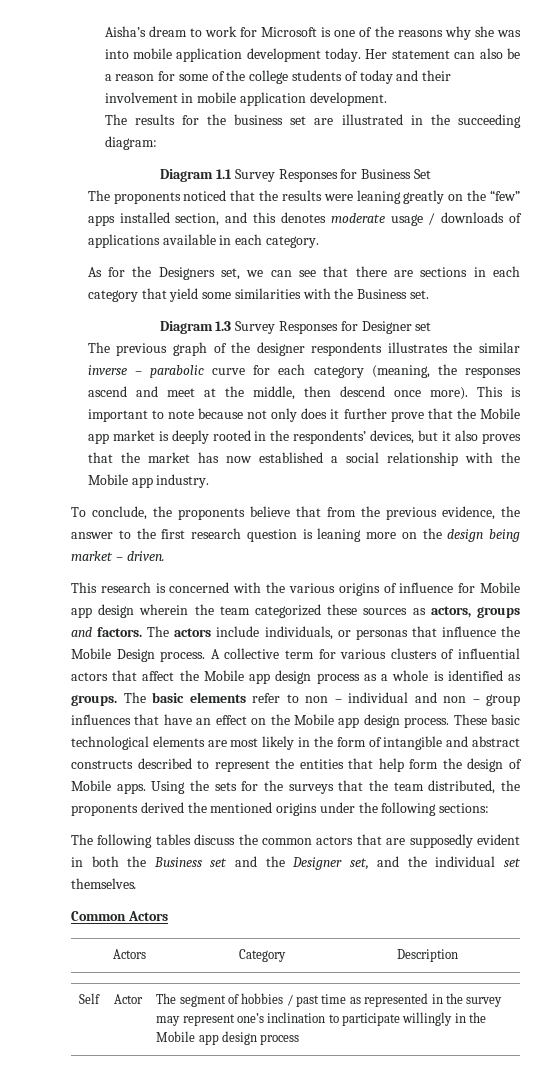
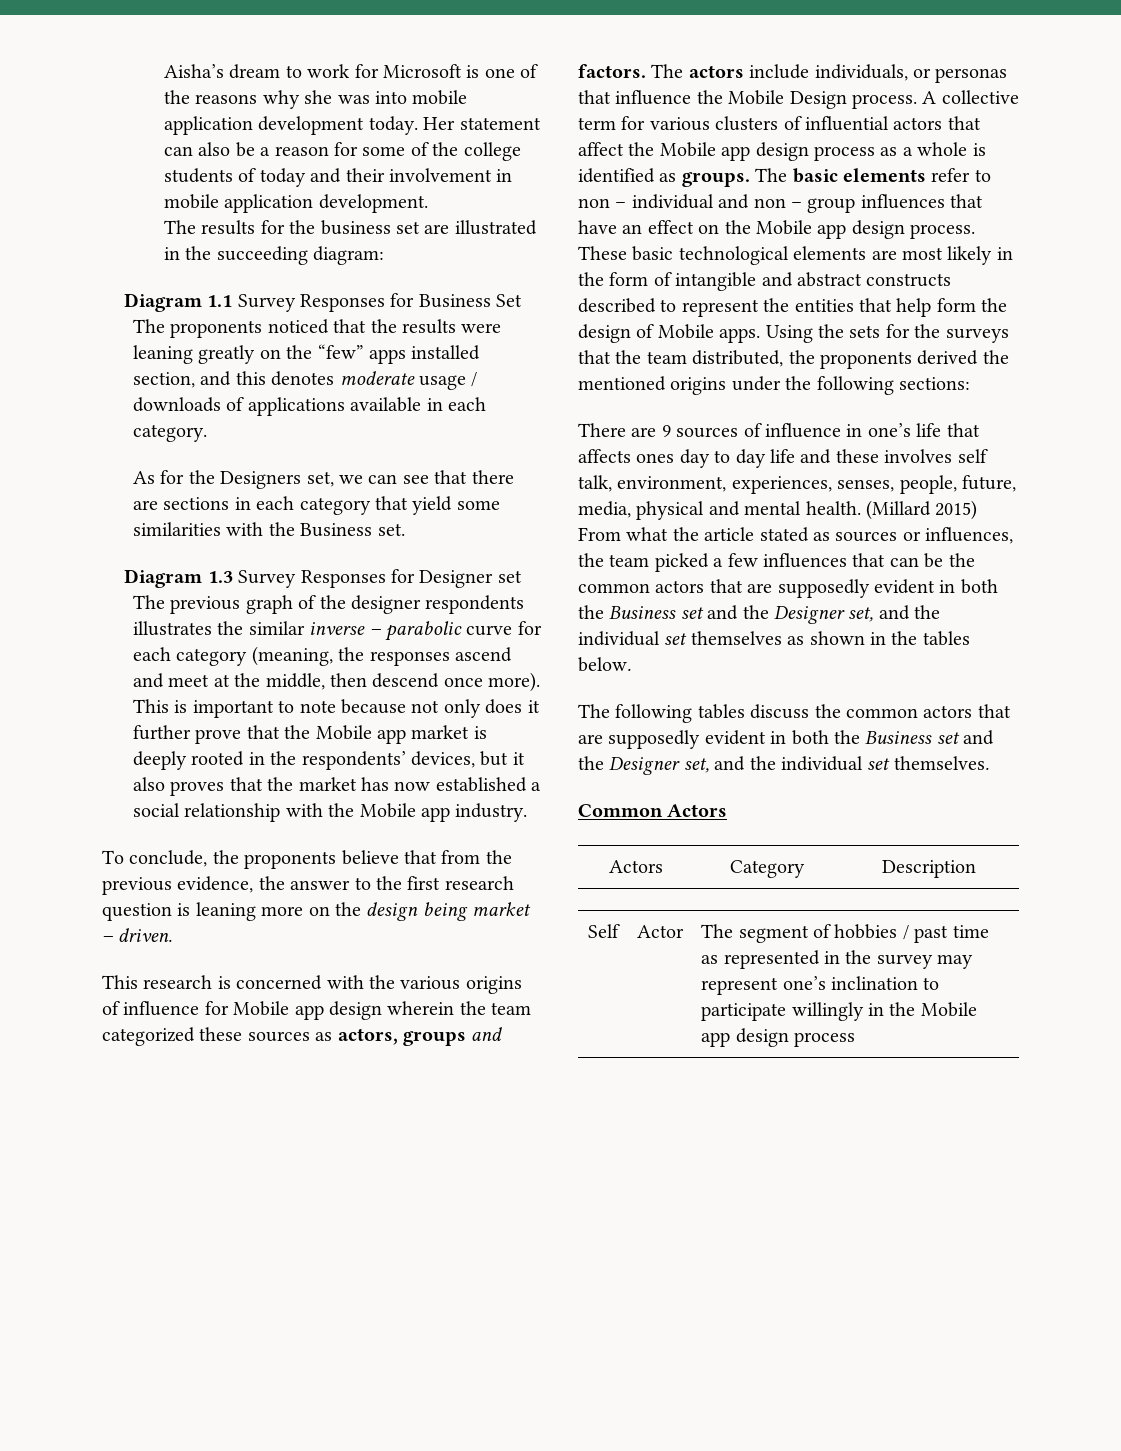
+ There are 9 sources of influence in one’s life that affects ones day to day life and these involves self talk, environment, experiences, senses, people, future, media, physical and mental health. (Millard 2015) From what the article stated as sources or influences, the team picked a few influences that can be the common actors that are supposedly evident in both the Business set and the Designer set, and the individual set themselves as shown in the tables below.

